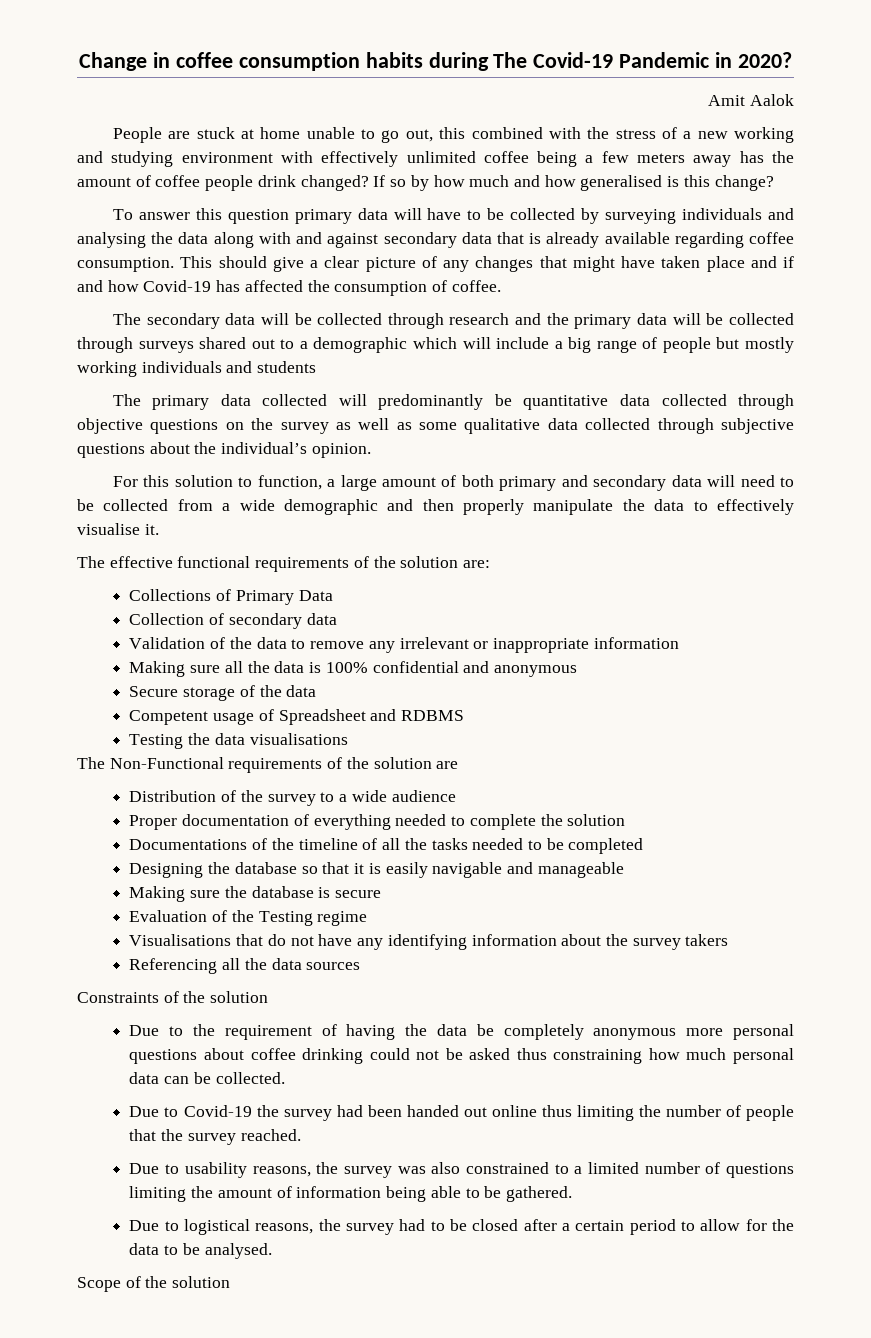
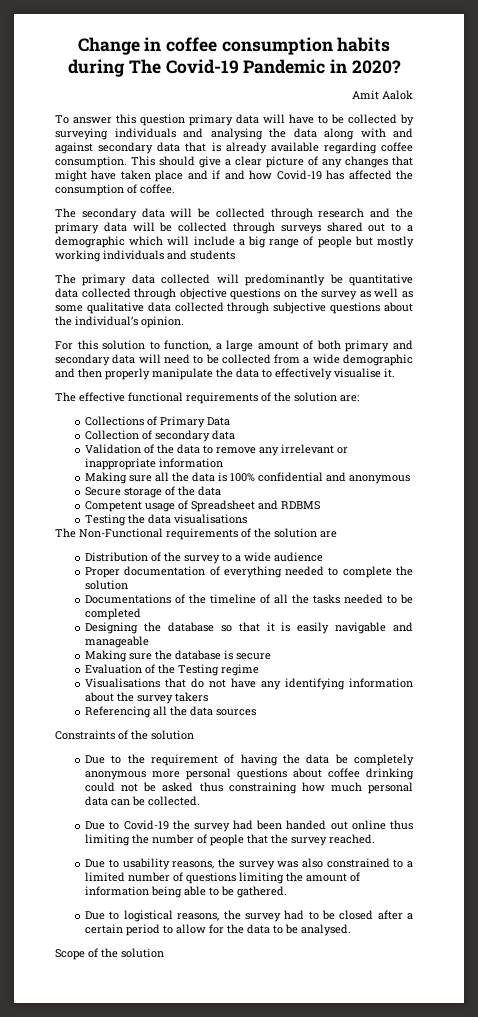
- People are stuck at home unable to go out, this combined with the stress of a new working and studying environment with effectively unlimited coffee being a few meters away has the amount of coffee people drink changed? If so by how much and how generalised is this change?

